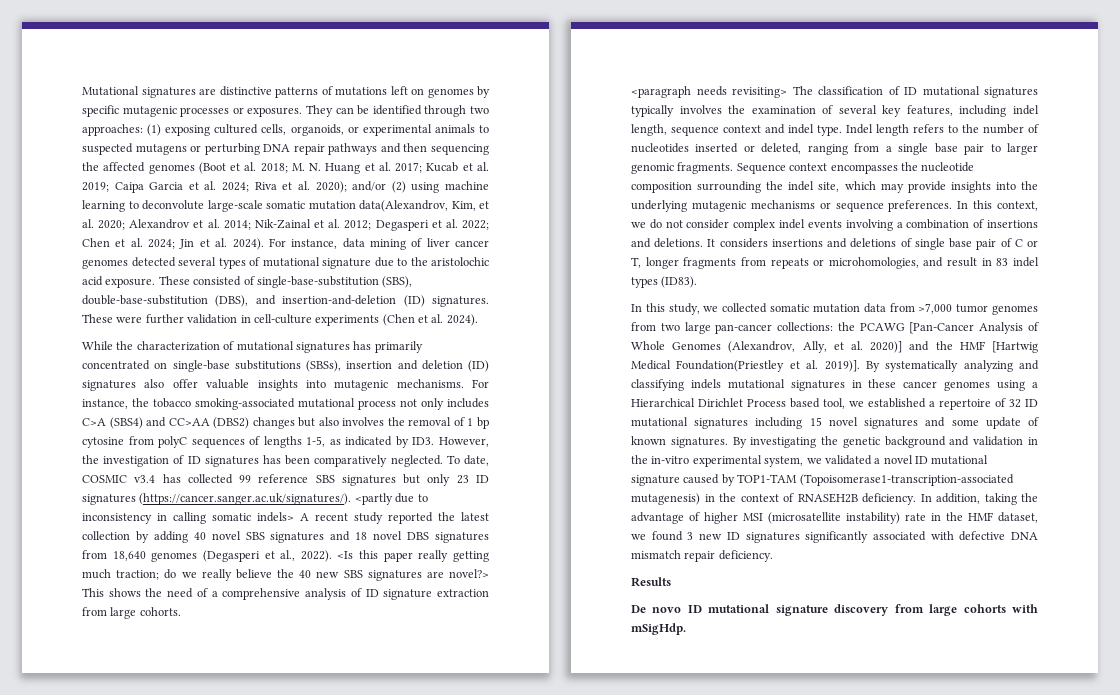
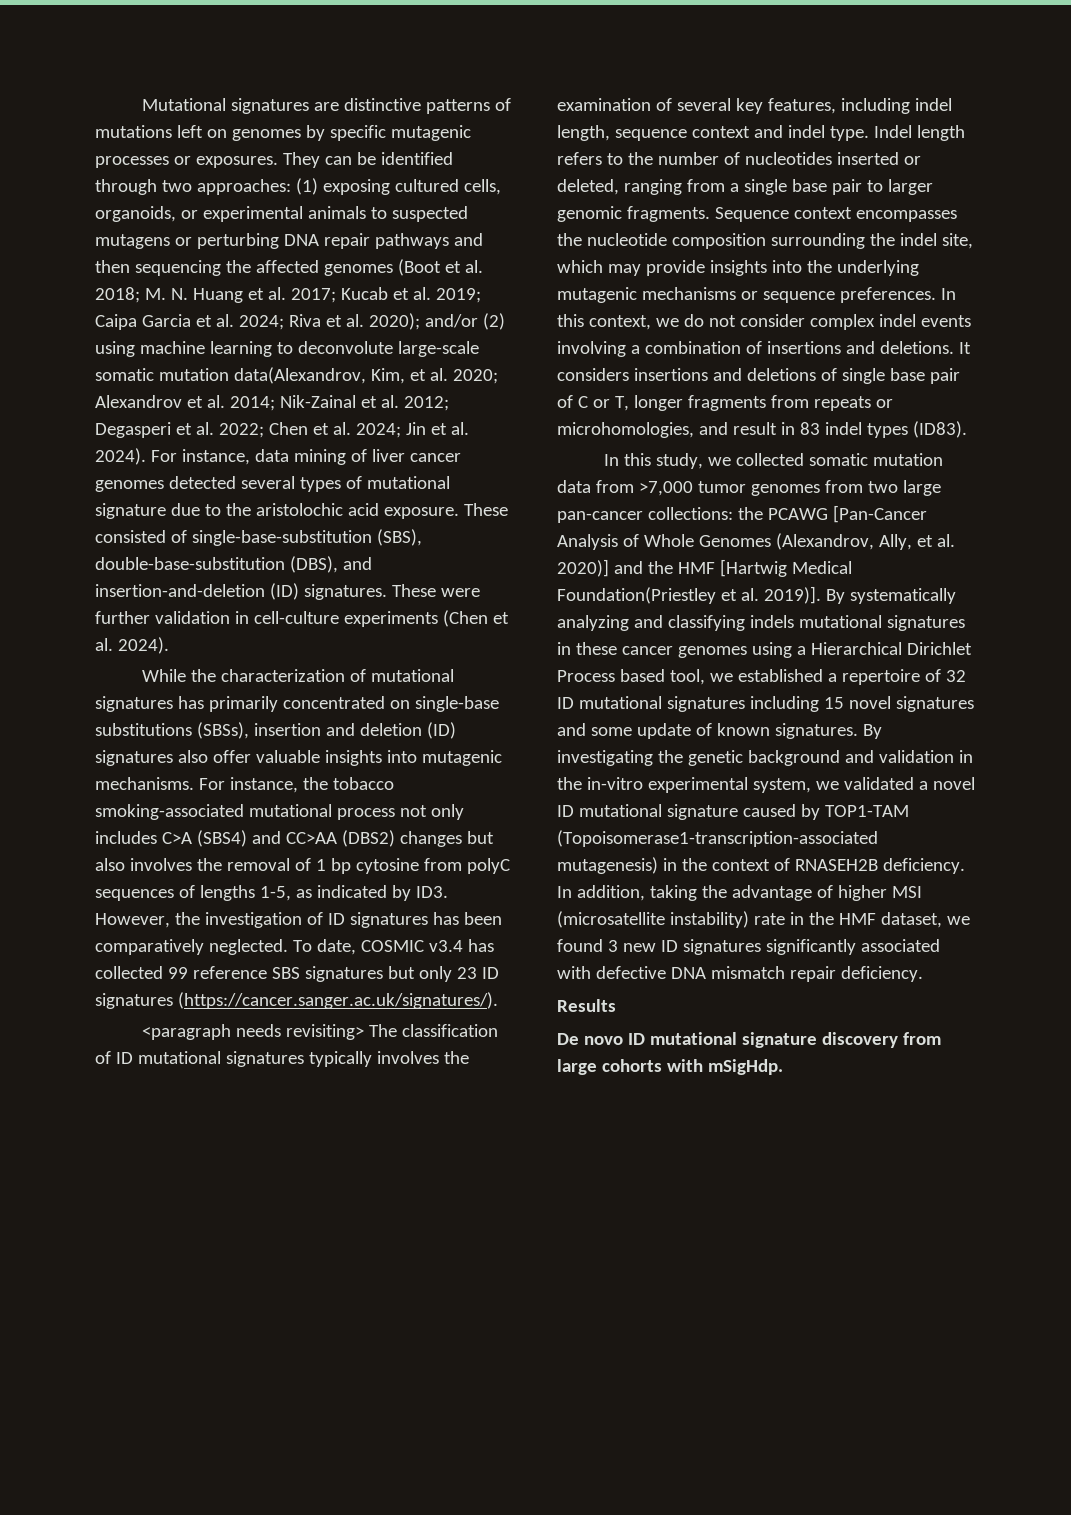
- To date, COSMIC v3.4 has collected 99 reference SBS signatures but only 23 ID signatures (https://cancer.sanger.ac.uk/signatures/). <partly due to inconsistency in calling somatic indels> A recent study reported the latest collection by adding 40 novel SBS signatures and 18 novel DBS signatures from 18,640 genomes (Degasperi et al., 2022). <Is this paper really getting much traction; do we really believe the 40 new SBS signatures are novel?> This shows the need of a comprehensive analysis of ID signature extraction from large cohorts.
+ To date, COSMIC v3.4 has collected 99 reference SBS signatures but only 23 ID signatures (https://cancer.sanger.ac.uk/signatures/).

